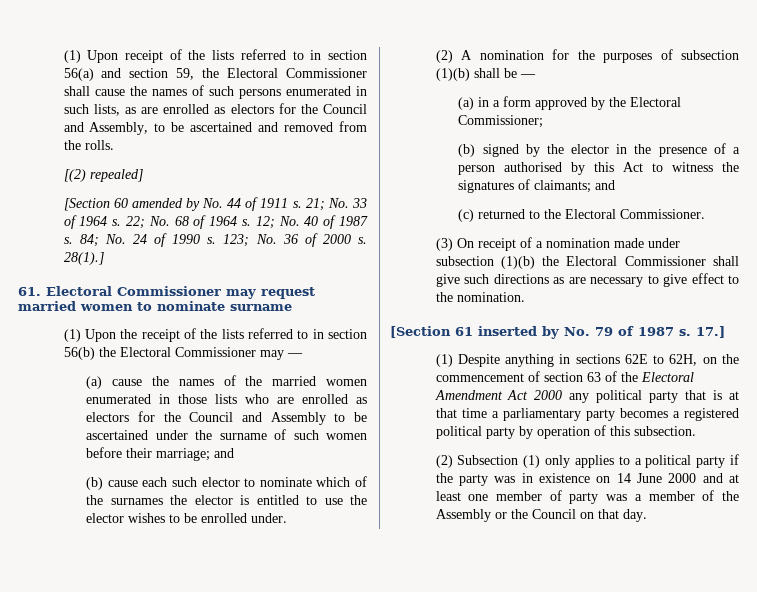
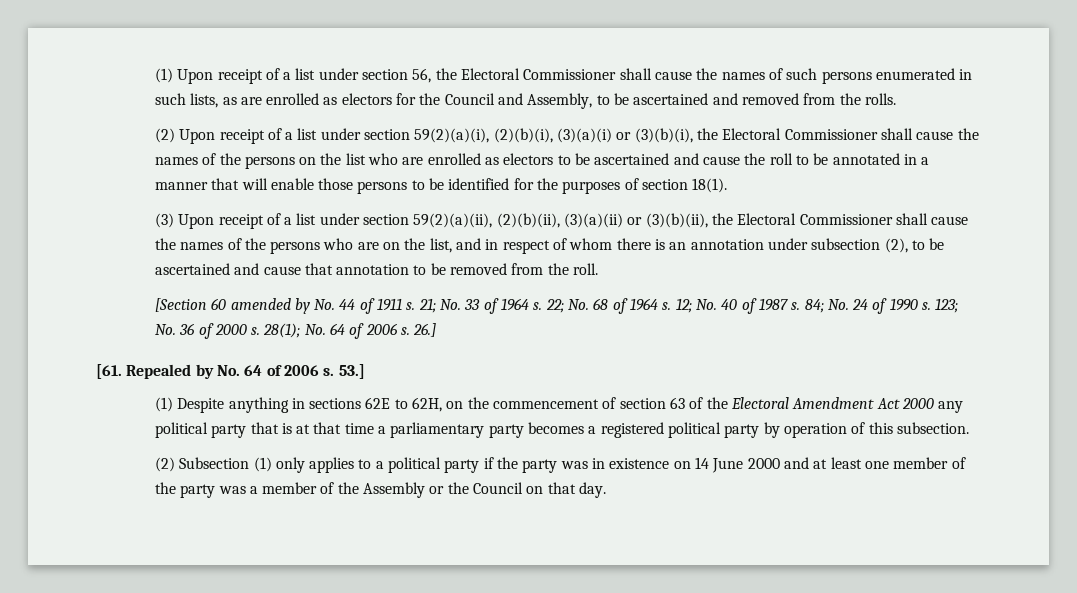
- (1) Upon receipt of the lists referred to in section 56(a) and section 59, the Electoral Commissioner shall cause the names of such persons enumerated in such lists, as are enrolled as electors for the Council and Assembly, to be ascertained and removed from the rolls.
+ (1) Upon receipt of a list under section 56, the Electoral Commissioner shall cause the names of such persons enumerated in such lists, as are enrolled as electors for the Council and Assembly, to be ascertained and removed from the rolls.
- [(2) repealed]
+ (2) Upon receipt of a list under section 59(2)(a)(i), (2)(b)(i), (3)(a)(i) or (3)(b)(i), the Electoral Commissioner shall cause the names of the persons on the list who are enrolled as electors to be ascertained and cause the roll to be annotated in a manner that will enable those persons to be identified for the purposes of section 18(1).
+ (3) Upon receipt of a list under section 59(2)(a)(ii), (2)(b)(ii), (3)(a)(ii) or (3)(b)(ii), the Electoral Commissioner shall cause the names of the persons who are on the list, and in respect of whom there is an annotation under subsection (2), to be ascertained and cause that annotation to be removed from the roll.
- 28(1).]
- 61. Electoral Commissioner may request married women to nominate surname
- (1) Upon the receipt of the lists referred to in section 56(b) the Electoral Commissioner may —
- (a) cause the names of the married women enumerated in those lists who are enrolled as electors for the Council and Assembly to be ascertained under the surname of such women before their marriage; and
- (b) cause each such elector to nominate which of the surnames the elector is entitled to use the elector wishes to be enrolled under.
- (2) A nomination for the purposes of subsection (1)(b) shall be —
- (a) in a form approved by the Electoral Commissioner;
- (b) signed by the elector in the presence of a person authorised by this Act to witness the signatures of claimants; and
- (c) returned to the Electoral Commissioner.
- (3) On receipt of a nomination made under subsection (1)(b) the Electoral Commissioner shall give such directions as are necessary to give effect to the nomination.
- [Section 61 inserted by No. 79 of 1987 s. 17.]
+ 28(1); No. 64 of 2006 s. 26.]
+ [61. Repealed by No. 64 of 2006 s. 53.]
- (2) Subsection (1) only applies to a political party if the party was in existence on 14 June 2000 and at least one member of party was a member of the Assembly or the Council on that day.
+ (2) Subsection (1) only applies to a political party if the party was in existence on 14 June 2000 and at least one member of the party was a member of the Assembly or the Council on that day.

